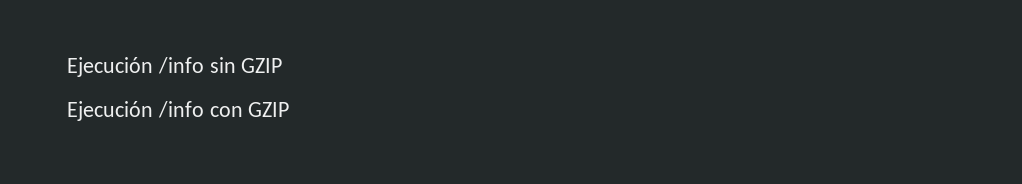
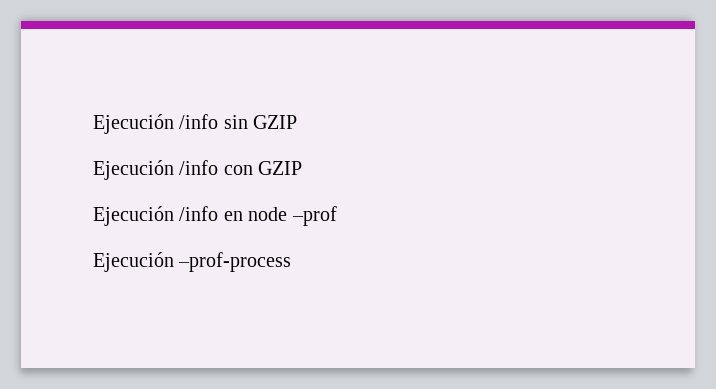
+ Ejecución /info en node –prof
+ Ejecución –prof-process

